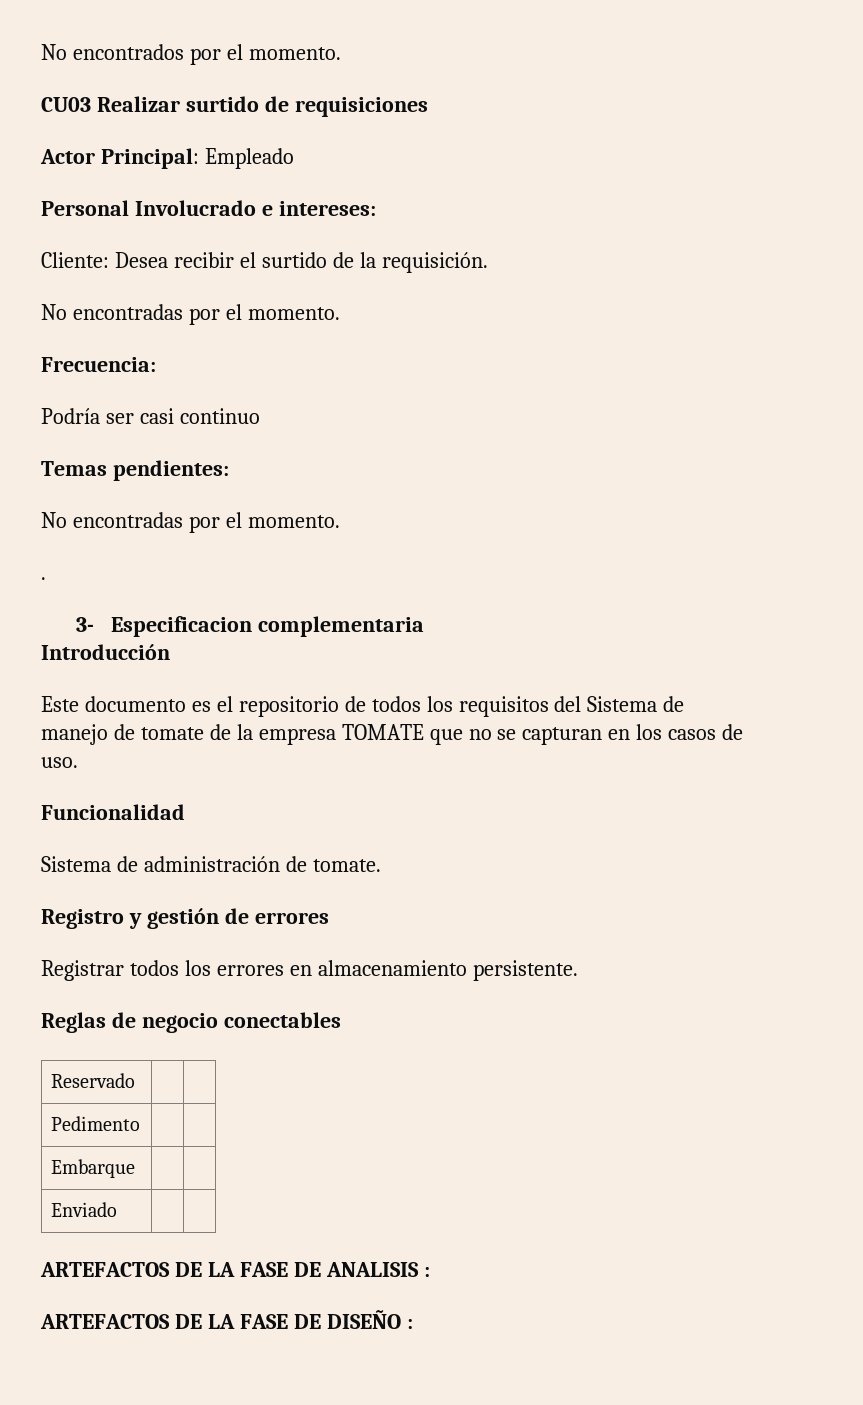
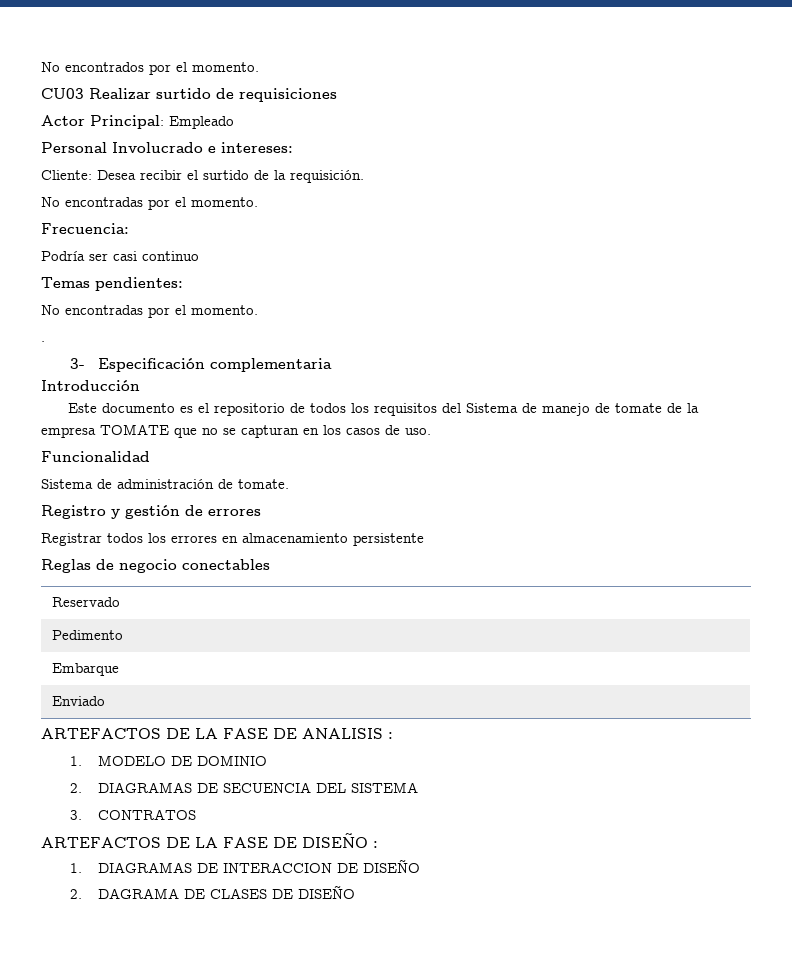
- 3- Especificacion complementaria
+ 3- Especificación complementaria
- Registrar todos los errores en almacenamiento persistente.
+ Registrar todos los errores en almacenamiento persistente
+ 1. MODELO DE DOMINIO
+ 2. DIAGRAMAS DE SECUENCIA DEL SISTEMA
+ 3. CONTRATOS
+ 1. DIAGRAMAS DE INTERACCION DE DISEÑO
+ 2. DAGRAMA DE CLASES DE DISEÑO

